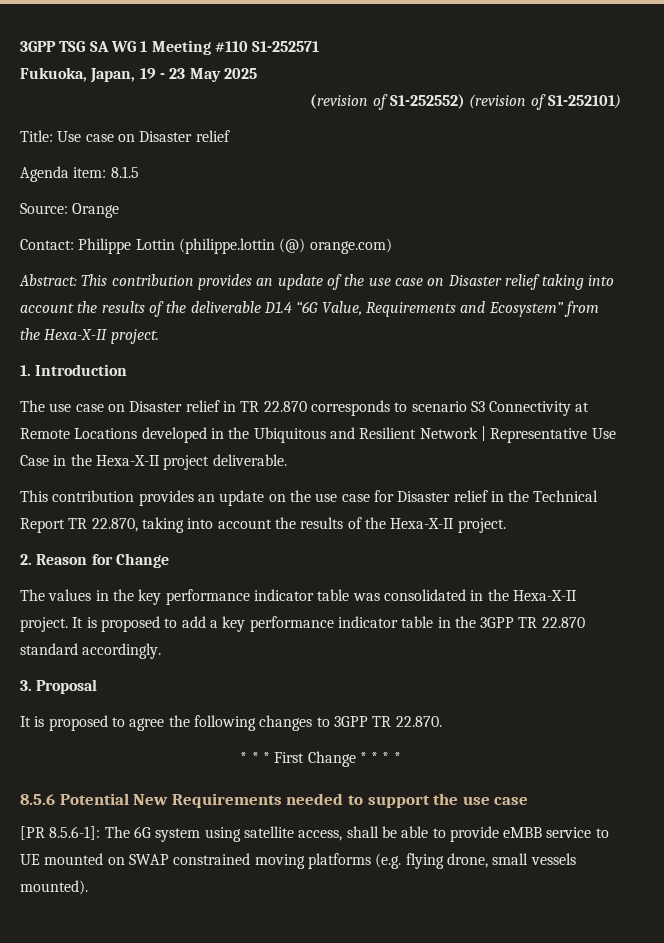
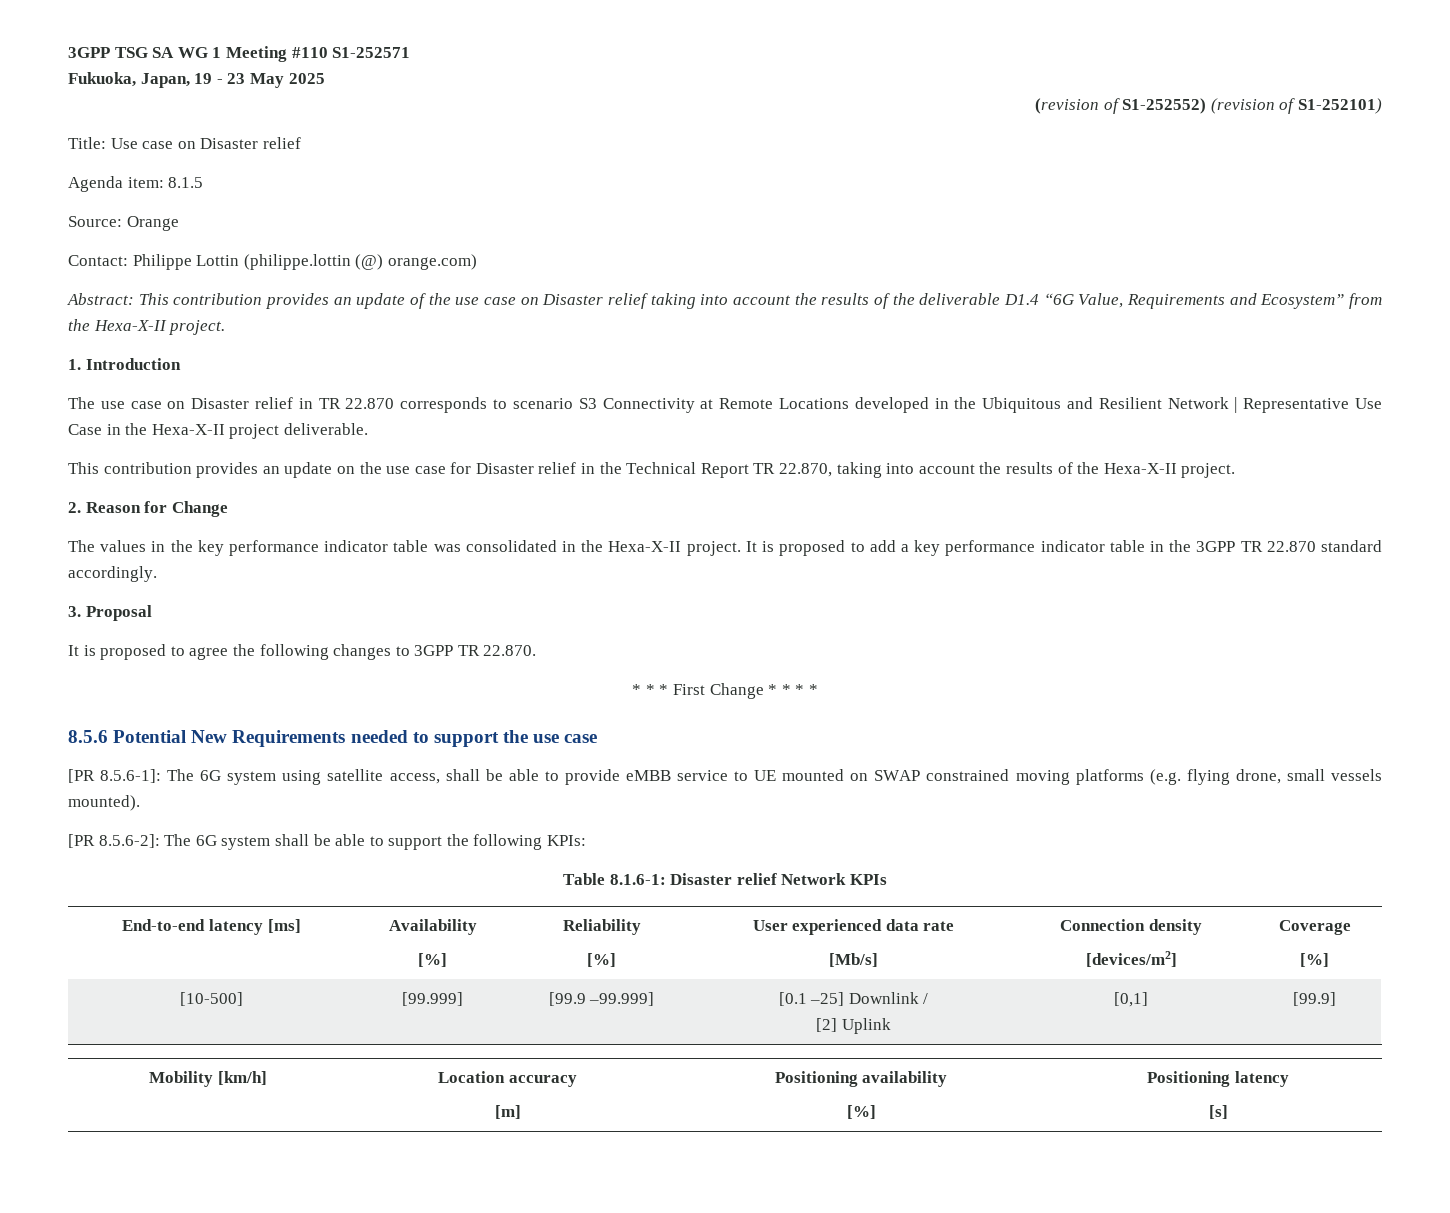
+ [PR 8.5.6-2]: The 6G system shall be able to support the following KPIs:
+ Table 8.1.6-1: Disaster relief Network KPIs
+ End-to-end latency [ms] | Availability
+ [%] | Reliability
+ [%] | User experienced data rate
+ [Mb/s] | Connection density
+ [devices/m2] | Coverage
+ [%]
+ [10-500] | [99.999] | [99.9 –99.999] | [0.1 –25] Downlink /
+ [2] Uplink | [0,1] | [99.9]
+ Mobility [km/h] | Location accuracy
+ [m] | Positioning availability
+ [%] | Positioning latency
+ [s]

